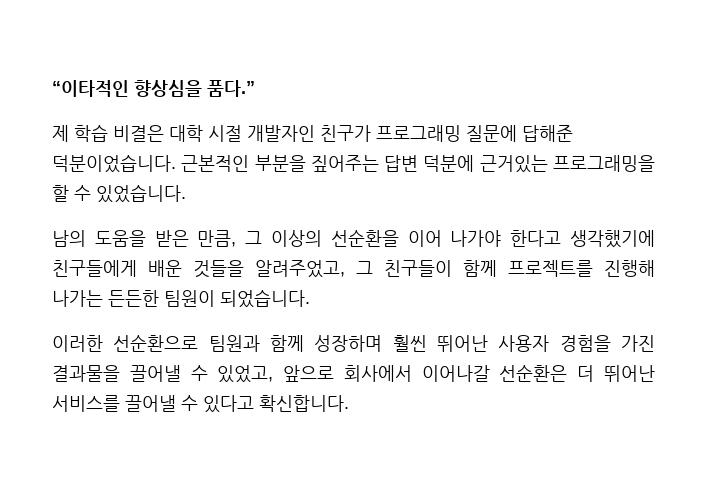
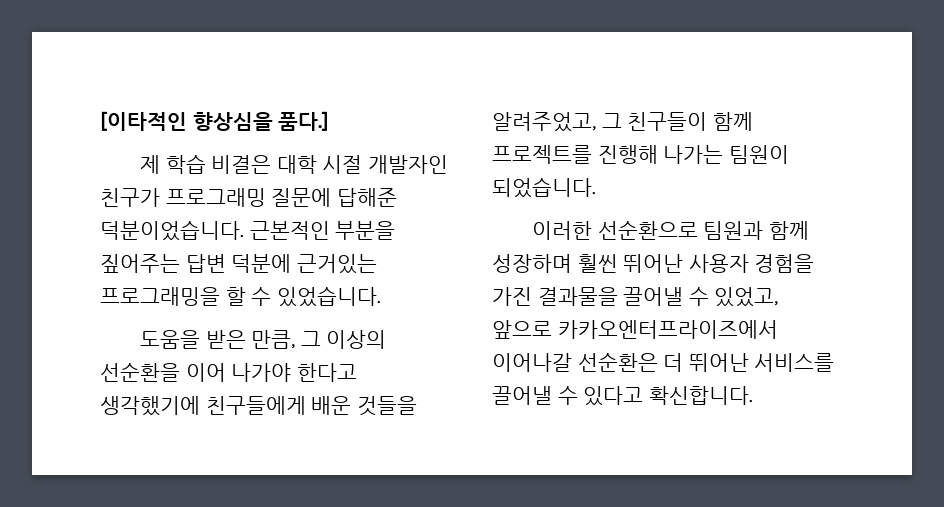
- “이타적인 향상심을 품다.”
+ [이타적인 향상심을 품다.]
- 남의 도움을 받은 만큼, 그 이상의 선순환을 이어 나가야 한다고 생각했기에 친구들에게 배운 것들을 알려주었고, 그 친구들이 함께 프로젝트를 진행해 나가는 든든한 팀원이 되었습니다.
+ 도움을 받은 만큼, 그 이상의 선순환을 이어 나가야 한다고 생각했기에 친구들에게 배운 것들을 알려주었고, 그 친구들이 함께 프로젝트를 진행해 나가는 팀원이 되었습니다.
- 이러한 선순환으로 팀원과 함께 성장하며 훨씬 뛰어난 사용자 경험을 가진 결과물을 끌어낼 수 있었고, 앞으로 회사에서 이어나갈 선순환은 더 뛰어난 서비스를 끌어낼 수 있다고 확신합니다.
+ 이러한 선순환으로 팀원과 함께 성장하며 훨씬 뛰어난 사용자 경험을 가진 결과물을 끌어낼 수 있었고, 앞으로 카카오엔터프라이즈에서 이어나갈 선순환은 더 뛰어난 서비스를 끌어낼 수 있다고 확신합니다.

